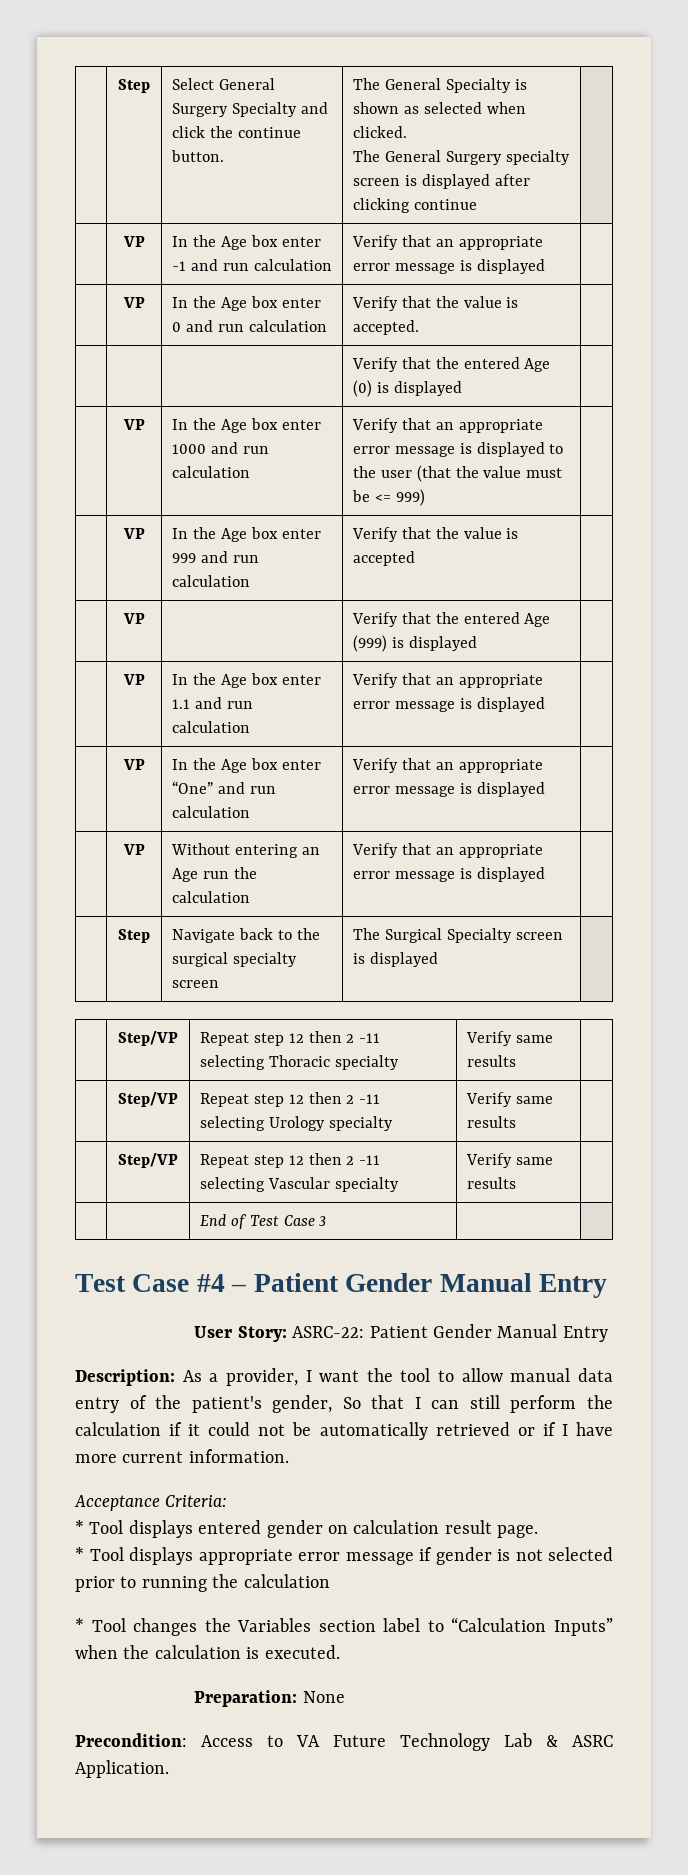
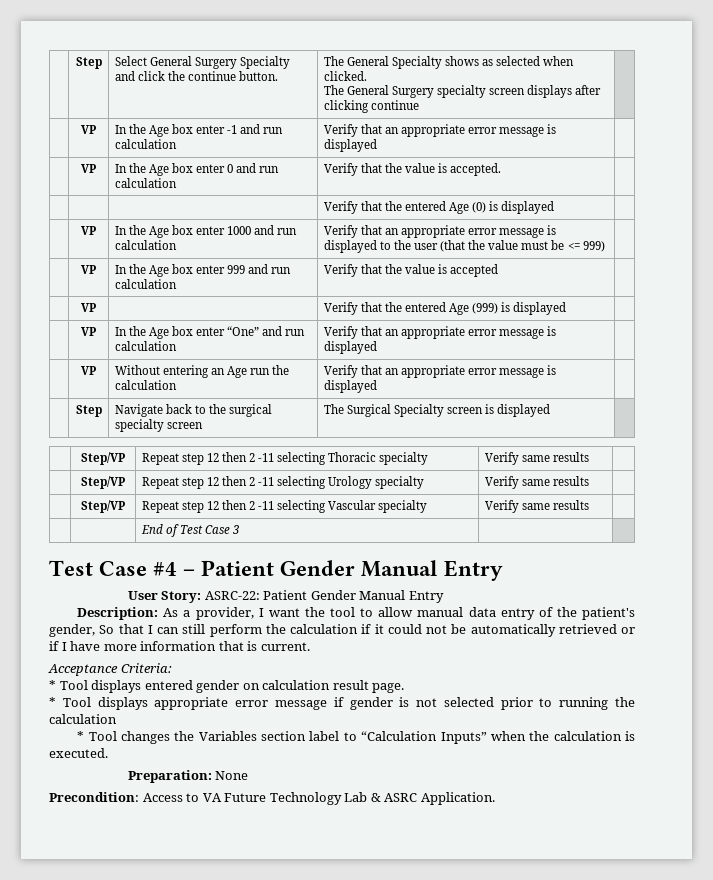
- | Step | Select General Surgery Specialty and click the continue button. | The General Specialty is shown as selected when clicked.
- The General Surgery specialty screen is displayed after clicking continue |
+ | Step | Select General Surgery Specialty and click the continue button. | The General Specialty shows as selected when clicked.
+ The General Surgery specialty screen displays after clicking continue |
- | VP | In the Age box enter 1.1 and run calculation | Verify that an appropriate error message is displayed |
- Description: As a provider, I want the tool to allow manual data entry of the patient's gender, So that I can still perform the calculation if it could not be automatically retrieved or if I have more current information.
+ Description: As a provider, I want the tool to allow manual data entry of the patient's gender, So that I can still perform the calculation if it could not be automatically retrieved or if I have more information that is current.

